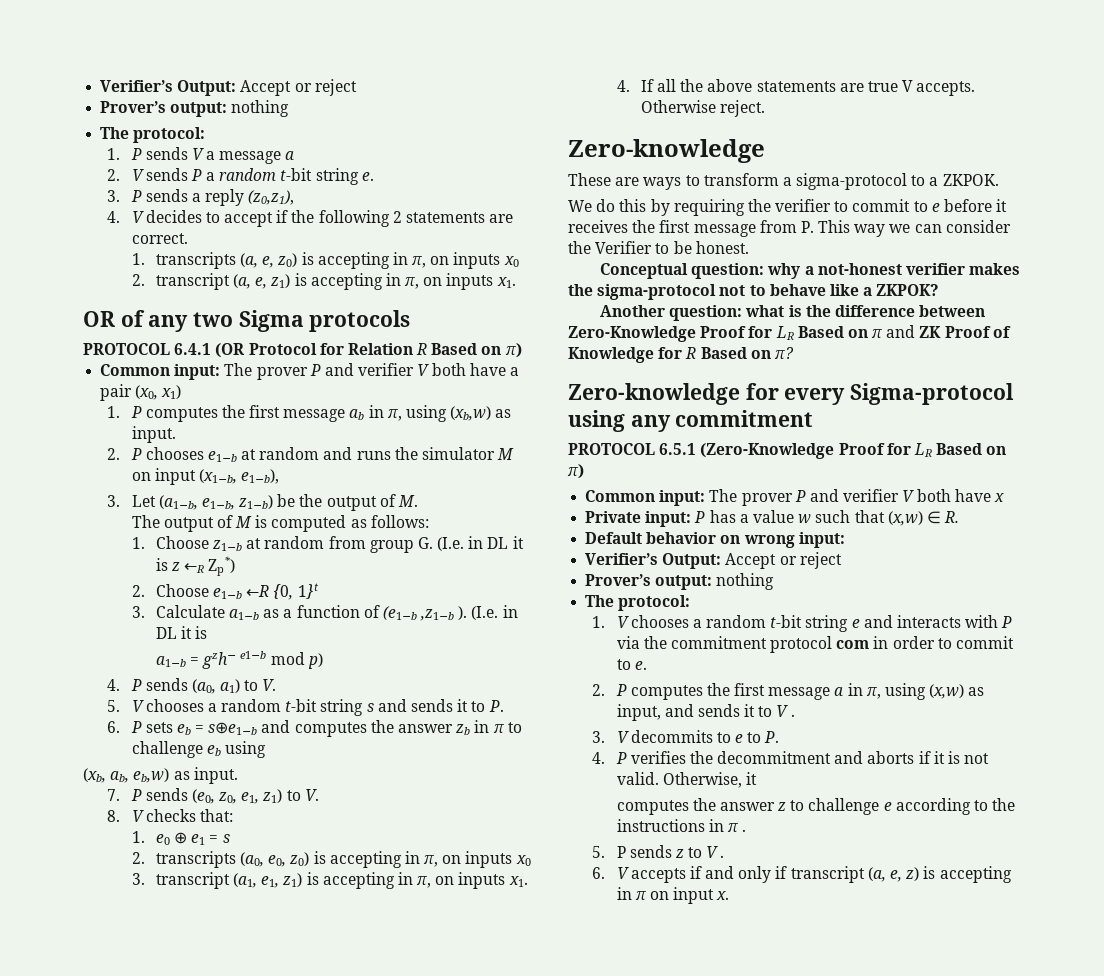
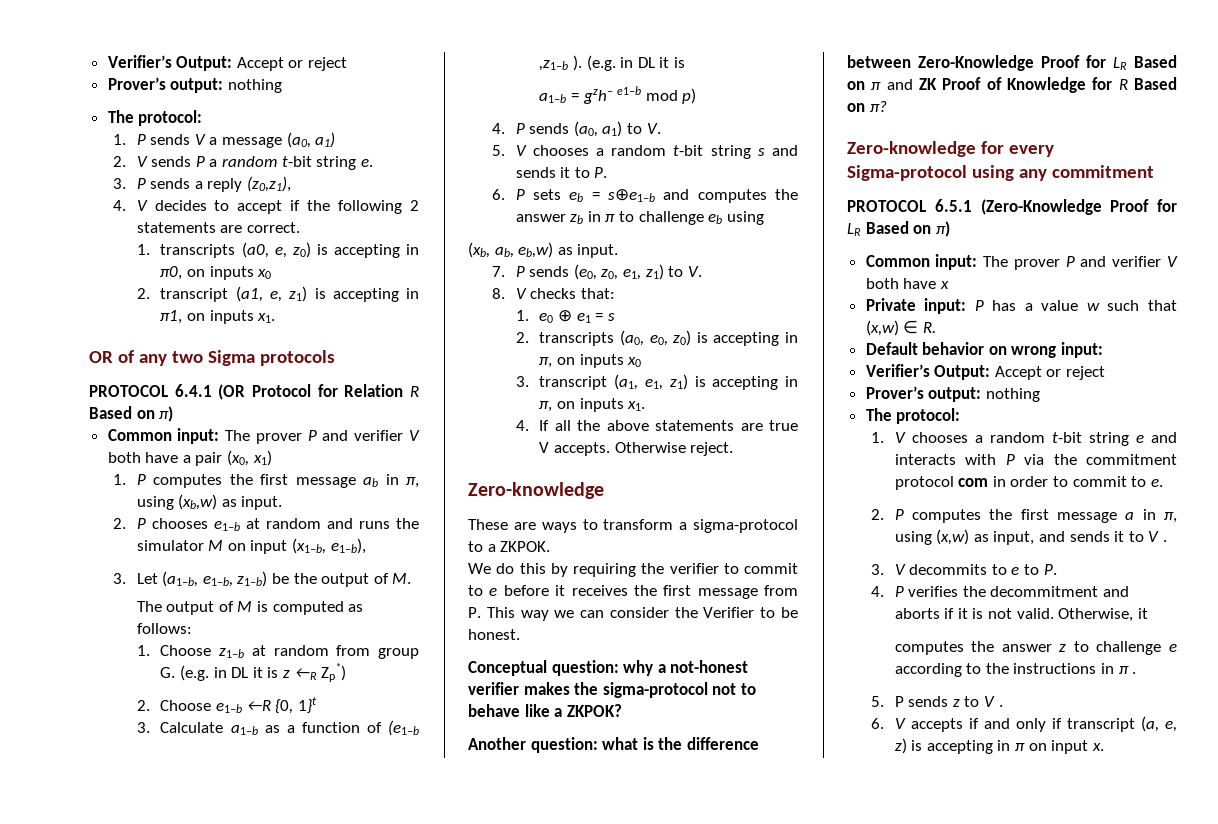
- 1. P sends V a message a
+ 1. P sends V a message (a0, a1)
- 1. transcripts (a, e, z0) is accepting in π, on inputs x0
+ 1. transcripts (a0, e, z0) is accepting in π0, on inputs x0
- 2. transcript (a, e, z1) is accepting in π, on inputs x1.
+ 2. transcript (a1, e, z1) is accepting in π1, on inputs x1.
- 1. Choose z1−b at random from group G. (I.e. in DL it is z ←R Zp*)
+ 1. Choose z1−b at random from group G. (e.g. in DL it is z ←R Zp*)
- 3. Calculate a1−b as a function of (e1−b ,z1−b ). (I.e. in DL it is
+ 3. Calculate a1−b as a function of (e1−b ,z1−b ). (e.g. in DL it is

